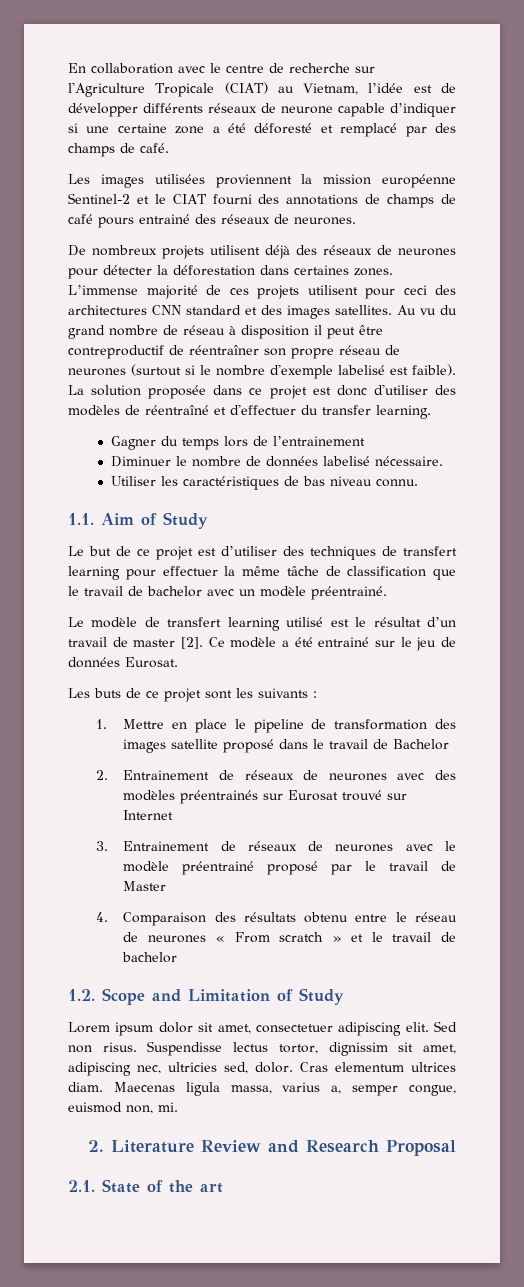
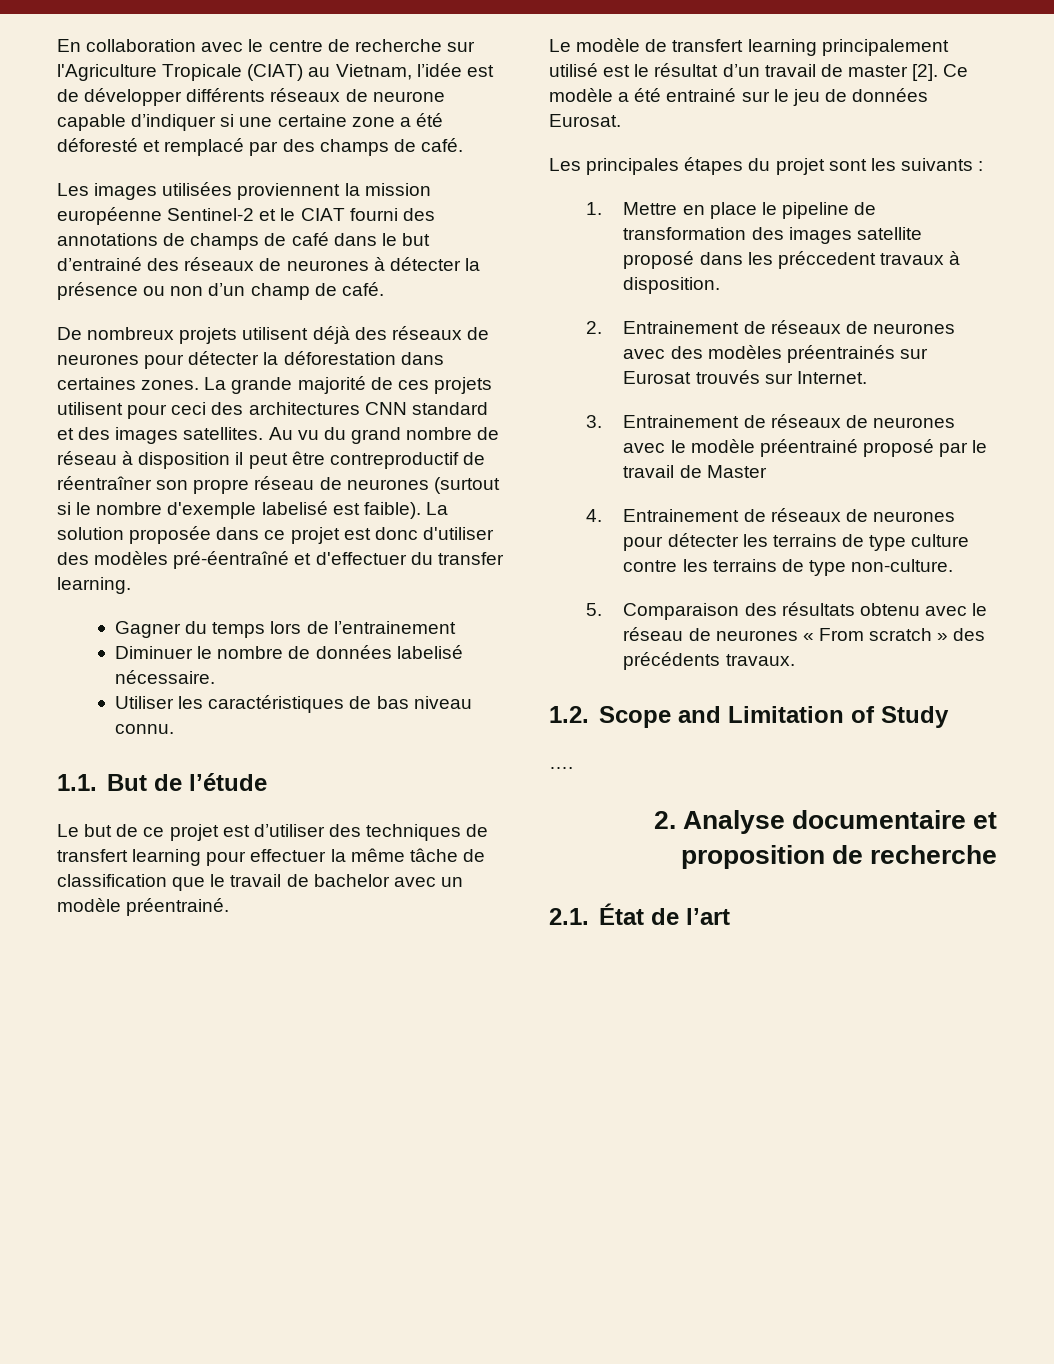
- Les images utilisées proviennent la mission européenne Sentinel-2 et le CIAT fourni des annotations de champs de café pours entrainé des réseaux de neurones.
+ Les images utilisées proviennent la mission européenne Sentinel-2 et le CIAT fourni des annotations de champs de café dans le but d’entrainé des réseaux de neurones à détecter la présence ou non d’un champ de café.
- L’immense majorité de ces projets utilisent pour ceci des architectures CNN standard et des images satellites.
+ La grande majorité de ces projets utilisent pour ceci des architectures CNN standard et des images satellites.
- La solution proposée dans ce projet est donc d'utiliser des modèles de réentraîné et d'effectuer du transfer learning.
+ La solution proposée dans ce projet est donc d'utiliser des modèles pré-éentraîné et d'effectuer du transfer learning.
- 1.1. Aim of Study
+ 1.1. But de l’étude
- Le modèle de transfert learning utilisé est le résultat d’un travail de master [2].
+ Le modèle de transfert learning principalement utilisé est le résultat d’un travail de master [2].
- Les buts de ce projet sont les suivants :
+ Les principales étapes du projet sont les suivants :
- 1. Mettre en place le pipeline de transformation des images satellite proposé dans le travail de Bachelor
+ 1. Mettre en place le pipeline de transformation des images satellite proposé dans les préccedent travaux à disposition.
- 2. Entrainement de réseaux de neurones avec des modèles préentrainés sur Eurosat trouvé sur Internet
+ 2. Entrainement de réseaux de neurones avec des modèles préentrainés sur Eurosat trouvés sur Internet.
- 4. Comparaison des résultats obtenu entre le réseau de neurones « From scratch » et le travail de bachelor
+ 4. Entrainement de réseaux de neurones pour détecter les terrains de type culture contre les terrains de type non-culture.
+ 5. Comparaison des résultats obtenu avec le réseau de neurones « From scratch » des précédents travaux.
- Lorem ipsum dolor sit amet, consectetuer adipiscing elit. Sed non risus. Suspendisse lectus tortor, dignissim sit amet, adipiscing nec, ultricies sed, dolor. Cras elementum ultrices diam. Maecenas ligula massa, varius a, semper congue, euismod non, mi.
- 2. Literature Review and Research Proposal
- 2.1. State of the art
+ ….
+ 2. Analyse documentaire et proposition de recherche
+ 2.1. État de l’art

